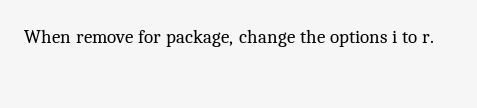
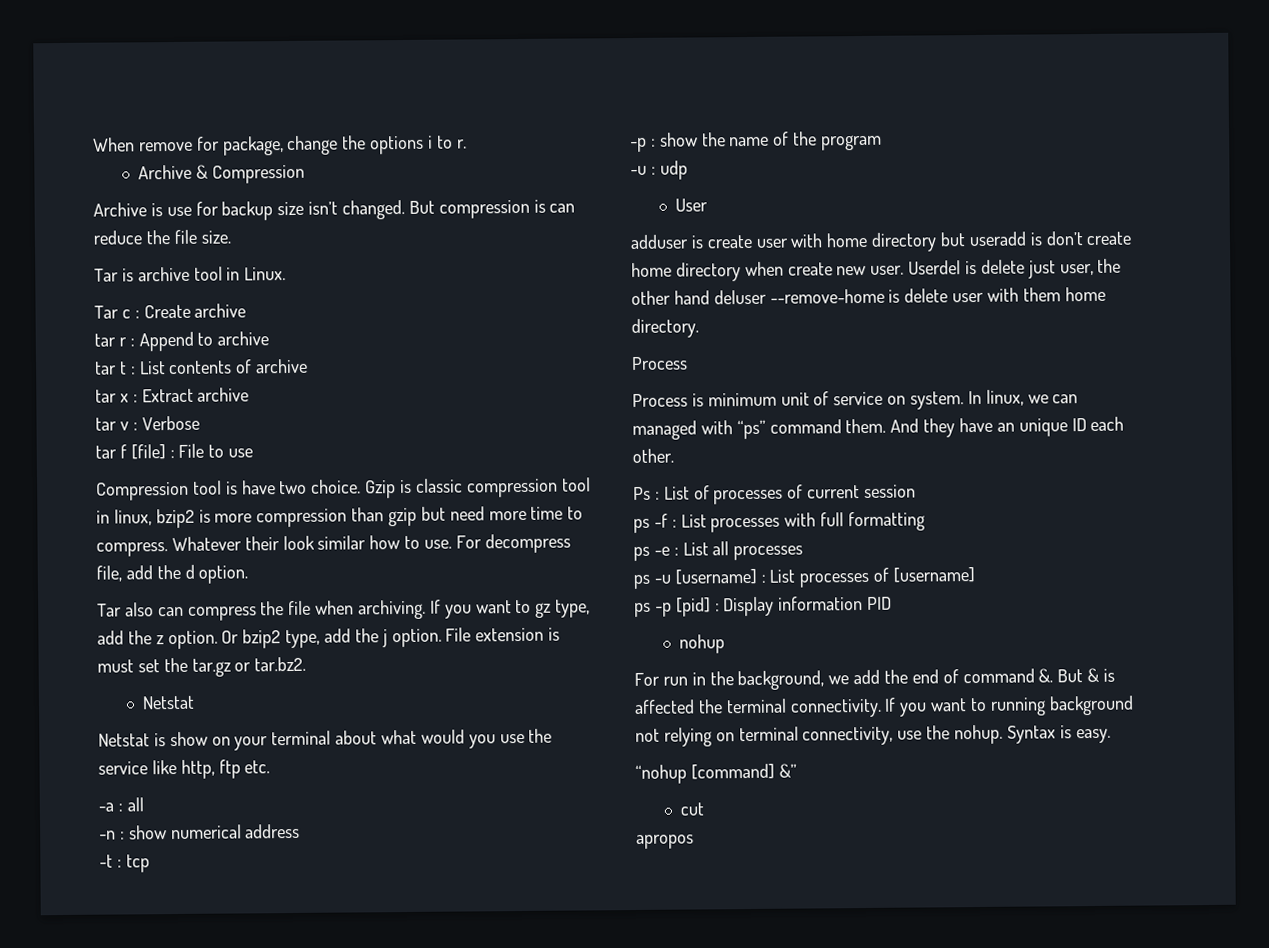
+ Archive & Compression
+ Archive is use for backup size isn’t changed. But compression is can reduce the file size.
+ Tar is archive tool in Linux.
+ Tar c : Create archive
+ tar r : Append to archive
+ tar t : List contents of archive
+ tar x : Extract archive
+ tar v : Verbose
+ tar f [file] : File to use
+ Compression tool is have two choice. Gzip is classic compression tool in linux, bzip2 is more compression than gzip but need more time to compress. Whatever their look similar how to use. For decompress file, add the d option.
+ Tar also can compress the file when archiving. If you want to gz type, add the z option. Or bzip2 type, add the j option. File extension is must set the tar.gz or tar.bz2.
+ Netstat
+ Netstat is show on your terminal about what would you use the service like http, ftp etc.
+ -a : all
+ -n : show numerical address
+ -t : tcp
+ -p : show the name of the program
+ -u : udp
+ User
+ adduser is create user with home directory but useradd is don’t create home directory when create new user. Userdel is delete just user, the other hand deluser --remove-home is delete user with them home directory.
+ Process
+ Process is minimum unit of service on system. In linux, we can managed with “ps” command them. And they have an unique ID each other.
+ Ps : List of processes of current session
+ ps -f : List processes with full formatting
+ ps -e : List all processes
+ ps -u [username] : List processes of [username]
+ ps -p [pid] : Display information PID
+ nohup
+ For run in the background, we add the end of command &. But & is affected the terminal connectivity. If you want to running background not relying on terminal connectivity, use the nohup. Syntax is easy.
+ “nohup [command] &”
+ cut
+ apropos

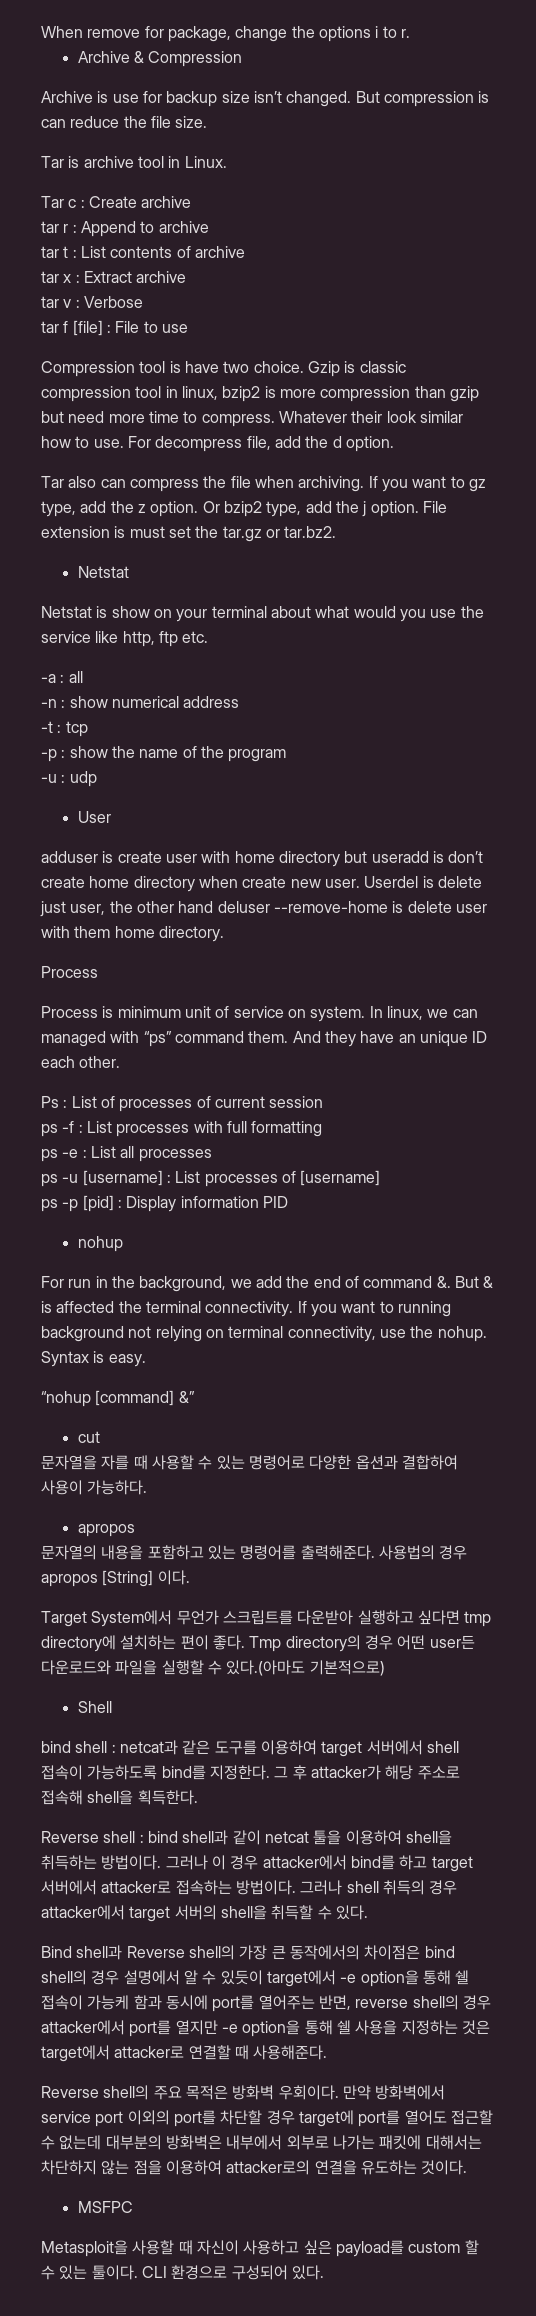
+ 문자열을 자를 때 사용할 수 있는 명령어로 다양한 옵션과 결합하여 사용이 가능하다.
  apropos
+ 문자열의 내용을 포함하고 있는 명령어를 출력해준다. 사용법의 경우 apropos [String] 이다.
+ Target System에서 무언가 스크립트를 다운받아 실행하고 싶다면 tmp directory에 설치하는 편이 좋다. Tmp directory의 경우 어떤 user든 다운로드와 파일을 실행할 수 있다.(아마도 기본적으로)
+ Shell
+ bind shell : netcat과 같은 도구를 이용하여 target 서버에서 shell 접속이 가능하도록 bind를 지정한다. 그 후 attacker가 해당 주소로 접속해 shell을 획득한다.
+ Reverse shell : bind shell과 같이 netcat 툴을 이용하여 shell을 취득하는 방법이다. 그러나 이 경우 attacker에서 bind를 하고 target 서버에서 attacker로 접속하는 방법이다. 그러나 shell 취득의 경우 attacker에서 target 서버의 shell을 취득할 수 있다.
+ Bind shell과 Reverse shell의 가장 큰 동작에서의 차이점은 bind shell의 경우 설명에서 알 수 있듯이 target에서 -e option을 통해 쉘 접속이 가능케 함과 동시에 port를 열어주는 반면, reverse shell의 경우 attacker에서 port를 열지만 -e option을 통해 쉘 사용을 지정하는 것은 target에서 attacker로 연결할 때 사용해준다.
+ Reverse shell의 주요 목적은 방화벽 우회이다. 만약 방화벽에서 service port 이외의 port를 차단할 경우 target에 port를 열어도 접근할 수 없는데 대부분의 방화벽은 내부에서 외부로 나가는 패킷에 대해서는 차단하지 않는 점을 이용하여 attacker로의 연결을 유도하는 것이다.
+ MSFPC
+ Metasploit을 사용할 때 자신이 사용하고 싶은 payload를 custom 할 수 있는 툴이다. CLI 환경으로 구성되어 있다.

